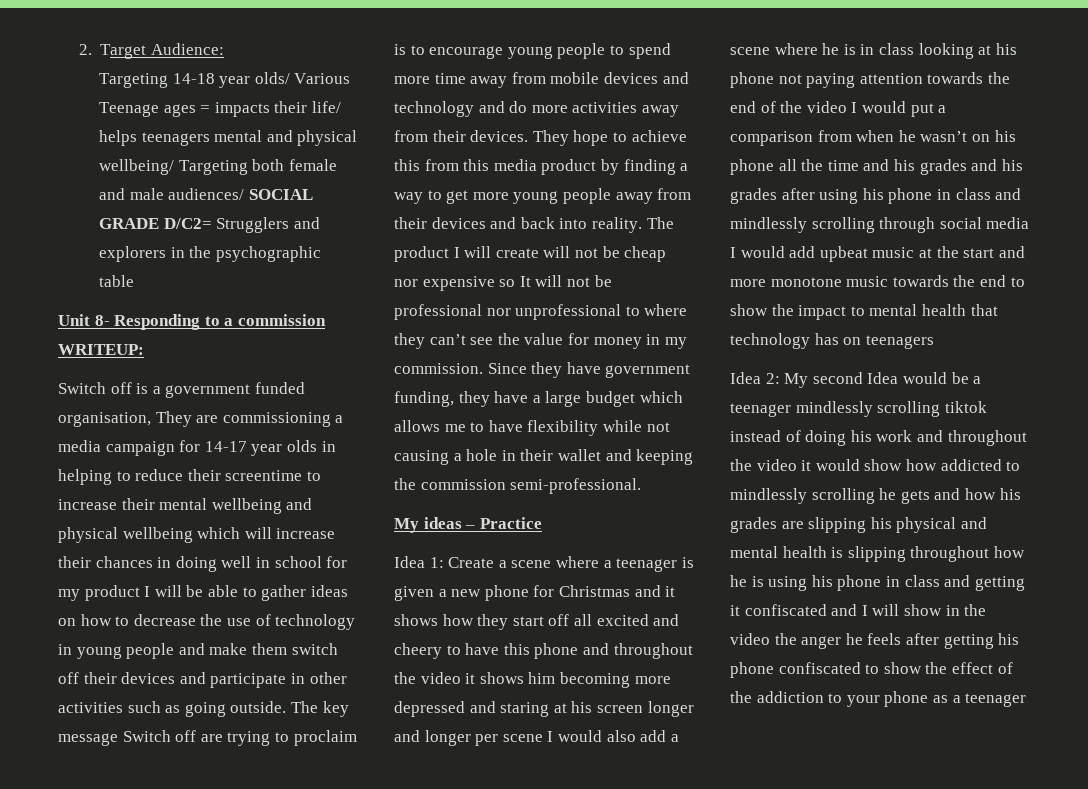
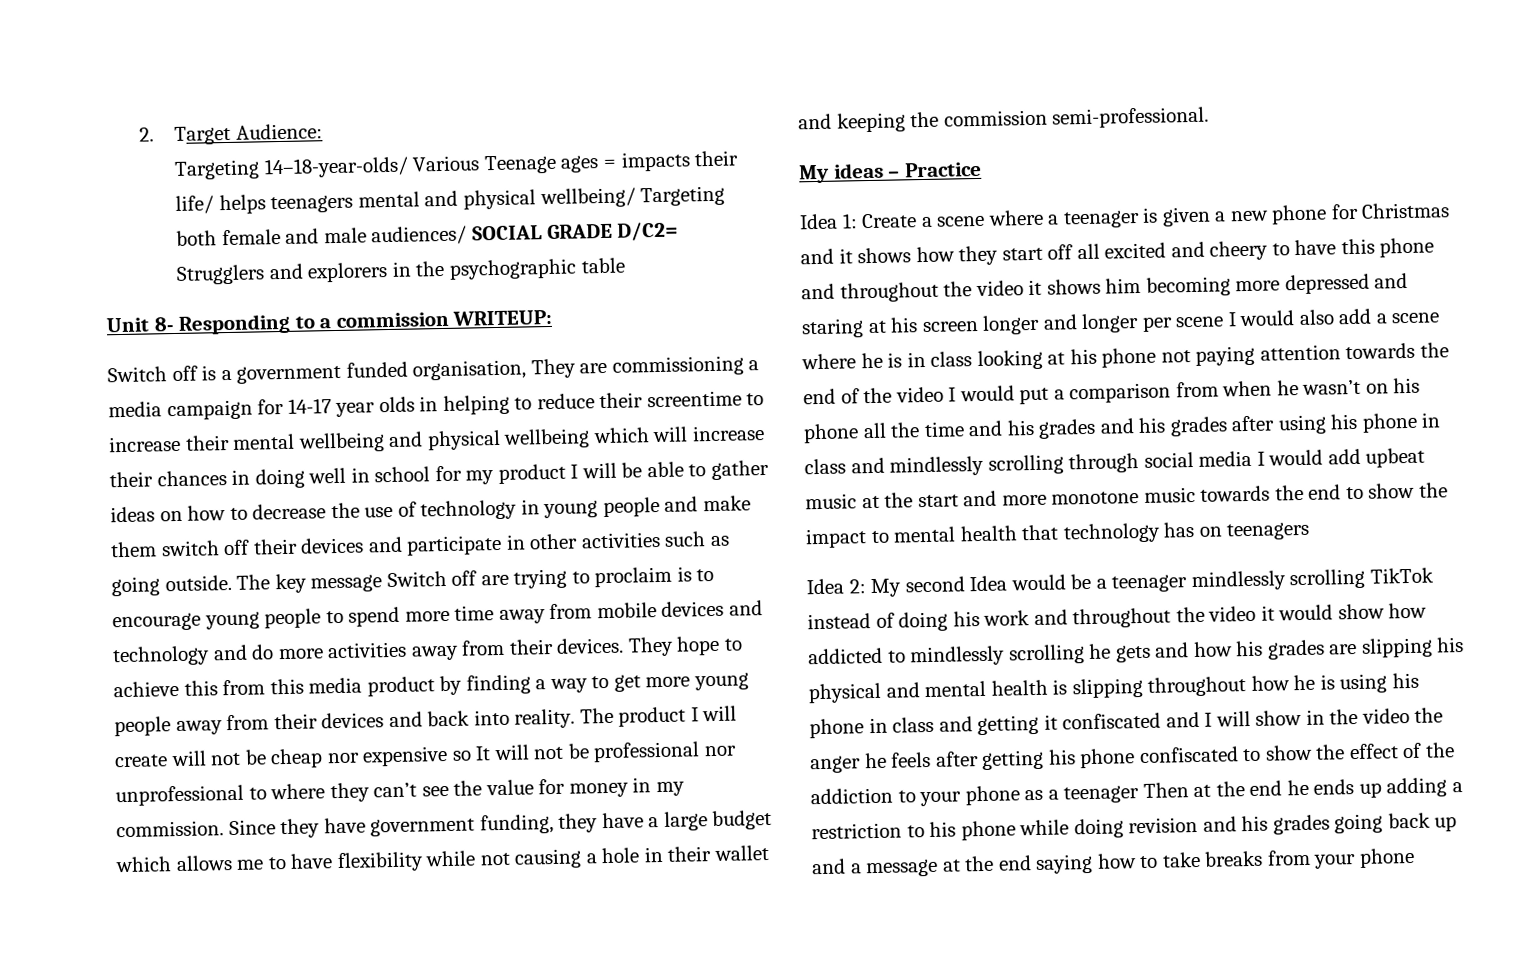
- Targeting 14-18 year olds/ Various Teenage ages = impacts their life/ helps teenagers mental and physical wellbeing/ Targeting both female and male audiences/ SOCIAL GRADE D/C2= Strugglers and explorers in the psychographic table
+ Targeting 14–18-year-olds/ Various Teenage ages = impacts their life/ helps teenagers mental and physical wellbeing/ Targeting both female and male audiences/ SOCIAL GRADE D/C2= Strugglers and explorers in the psychographic table
- My second Idea would be a teenager mindlessly scrolling tiktok instead of doing his work and throughout the video it would show how addicted to mindlessly scrolling he gets and how his grades are slipping his physical and mental health is slipping throughout how he is using his phone in class and getting it confiscated and I will show in the video the anger he feels after getting his phone confiscated to show the effect of the addiction to your phone as a teenager
+ My second Idea would be a teenager mindlessly scrolling TikTok instead of doing his work and throughout the video it would show how addicted to mindlessly scrolling he gets and how his grades are slipping his physical and mental health is slipping throughout how he is using his phone in class and getting it confiscated and I will show in the video the anger he feels after getting his phone confiscated to show the effect of the addiction to your phone as a teenager Then at the end he ends up adding a restriction to his phone while doing revision and his grades going back up and a message at the end saying how to take breaks from your phone

